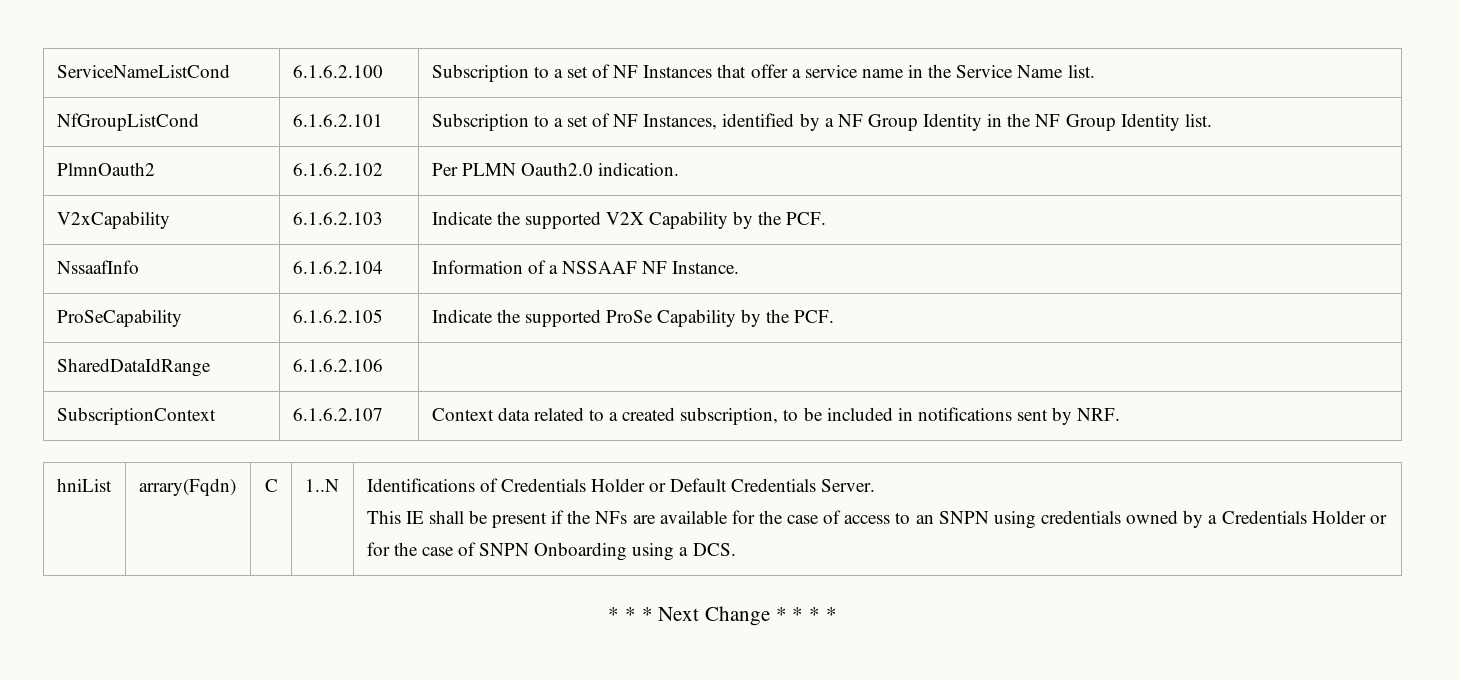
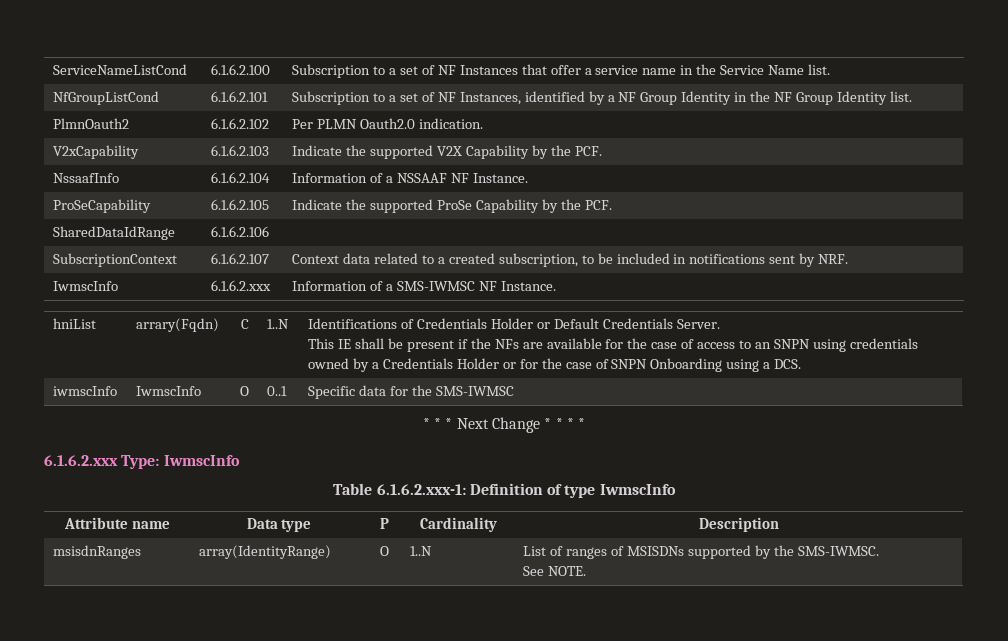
+ IwmscInfo | 6.1.6.2.xxx | Information of a SMS-IWMSC NF Instance.
+ iwmscInfo | IwmscInfo | O | 0..1 | Specific data for the SMS-IWMSC
+ 6.1.6.2.xxx Type: IwmscInfo
+ Table 6.1.6.2.xxx-1: Definition of type IwmscInfo
+ Attribute name | Data type | P | Cardinality | Description
+ msisdnRanges | array(IdentityRange) | O | 1..N | List of ranges of MSISDNs supported by the SMS-IWMSC.
+ See NOTE.

